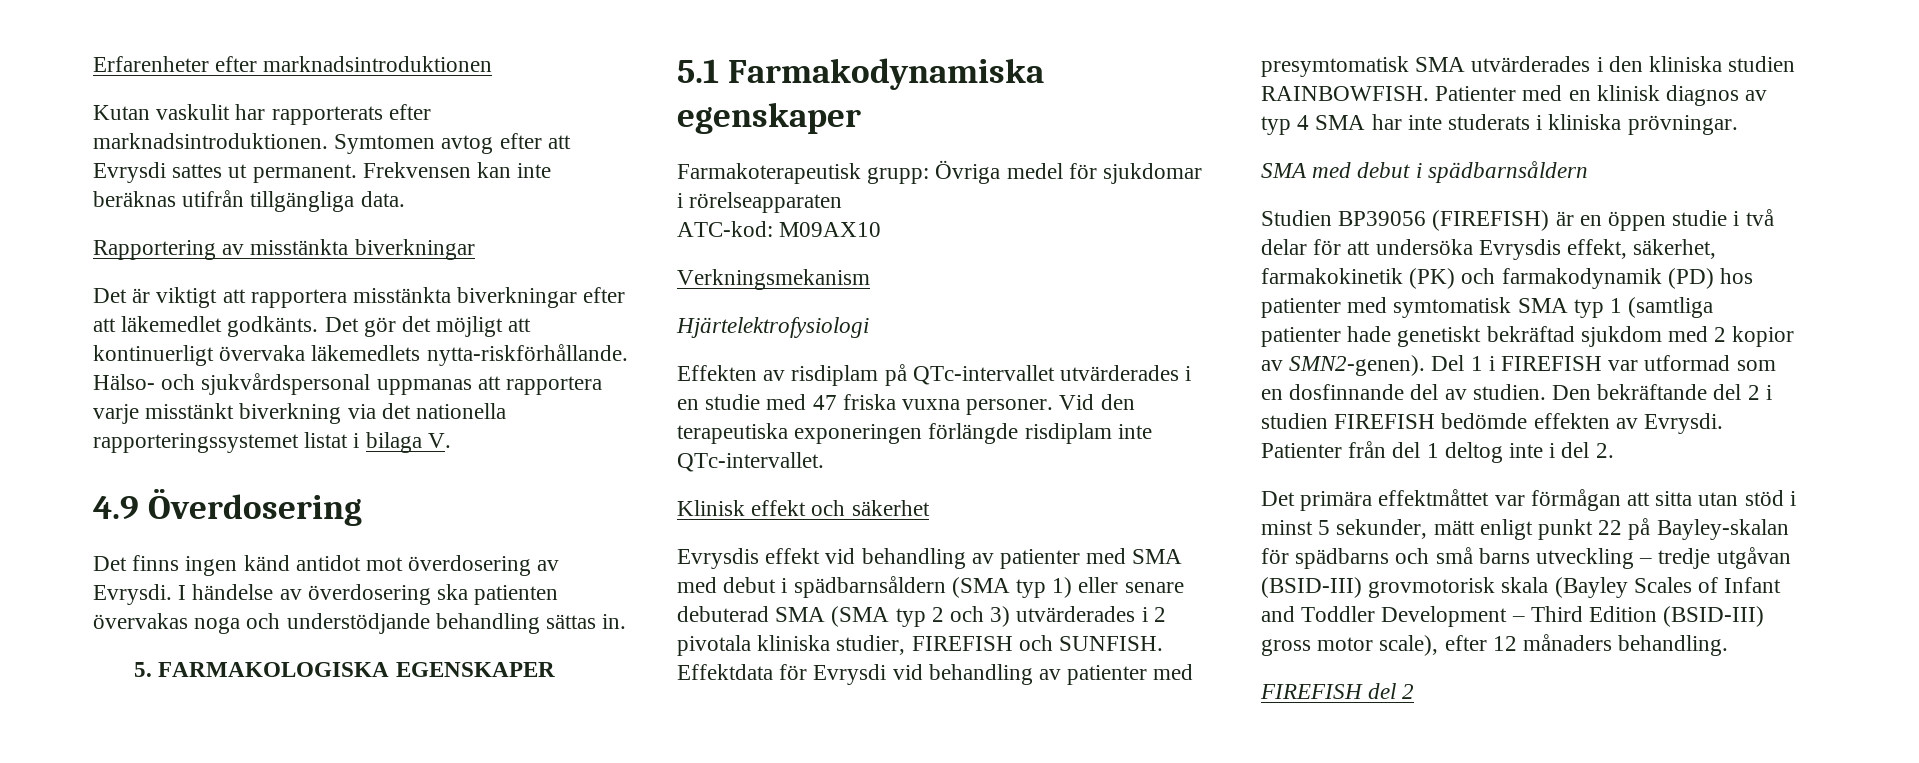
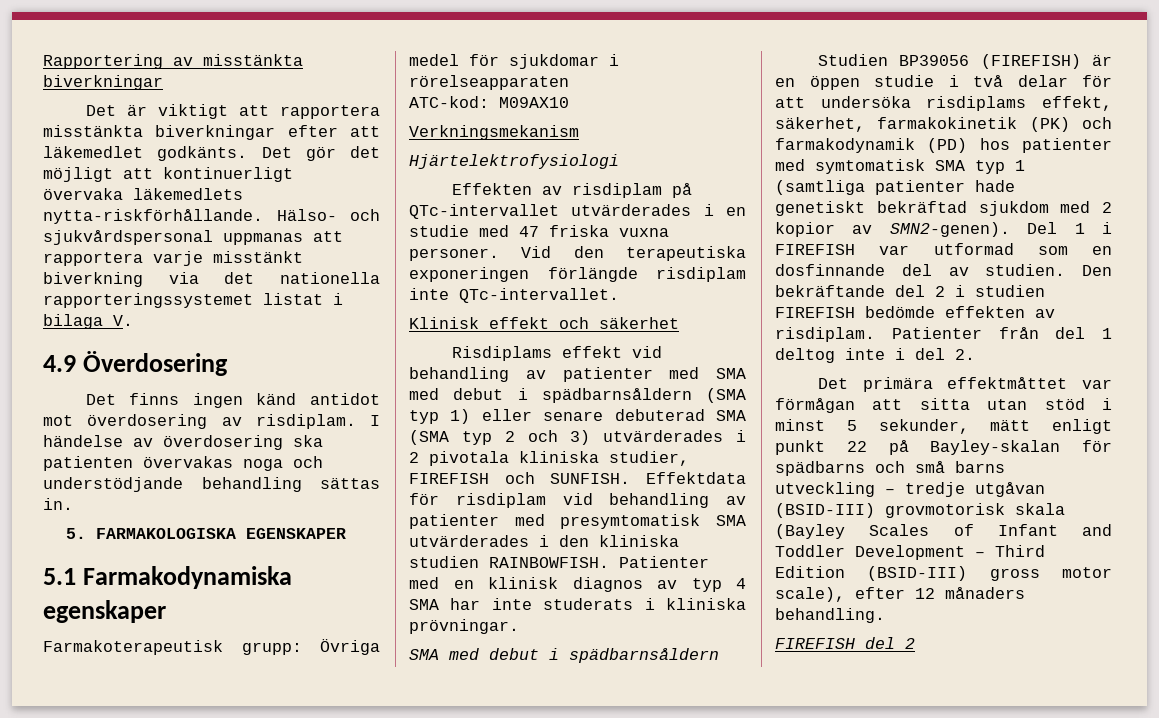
- Erfarenheter efter marknadsintroduktionen
- Kutan vaskulit har rapporterats efter marknadsintroduktionen. Symtomen avtog efter att Evrysdi sattes ut permanent. Frekvensen kan inte beräknas utifrån tillgängliga data.
- Det finns ingen känd antidot mot överdosering av Evrysdi.
+ Det finns ingen känd antidot mot överdosering av risdiplam.
- Evrysdis effekt vid behandling av patienter med SMA med debut i spädbarnsåldern (SMA typ 1) eller senare debuterad SMA (SMA typ 2 och 3) utvärderades i 2 pivotala kliniska studier, FIREFISH och SUNFISH.
+ Risdiplams effekt vid behandling av patienter med SMA med debut i spädbarnsåldern (SMA typ 1) eller senare debuterad SMA (SMA typ 2 och 3) utvärderades i 2 pivotala kliniska studier, FIREFISH och SUNFISH.
- Effektdata för Evrysdi vid behandling av patienter med presymtomatisk SMA utvärderades i den kliniska studien RAINBOWFISH.
+ Effektdata för risdiplam vid behandling av patienter med presymtomatisk SMA utvärderades i den kliniska studien RAINBOWFISH.
- Studien BP39056 (FIREFISH) är en öppen studie i två delar för att undersöka Evrysdis effekt, säkerhet, farmakokinetik (PK) och farmakodynamik (PD) hos patienter med symtomatisk SMA typ 1 (samtliga patienter hade genetiskt bekräftad sjukdom med 2 kopior av SMN2-genen).
+ Studien BP39056 (FIREFISH) är en öppen studie i två delar för att undersöka risdiplams effekt, säkerhet, farmakokinetik (PK) och farmakodynamik (PD) hos patienter med symtomatisk SMA typ 1 (samtliga patienter hade genetiskt bekräftad sjukdom med 2 kopior av SMN2-genen).
- Den bekräftande del 2 i studien FIREFISH bedömde effekten av Evrysdi.
+ Den bekräftande del 2 i studien FIREFISH bedömde effekten av risdiplam.

